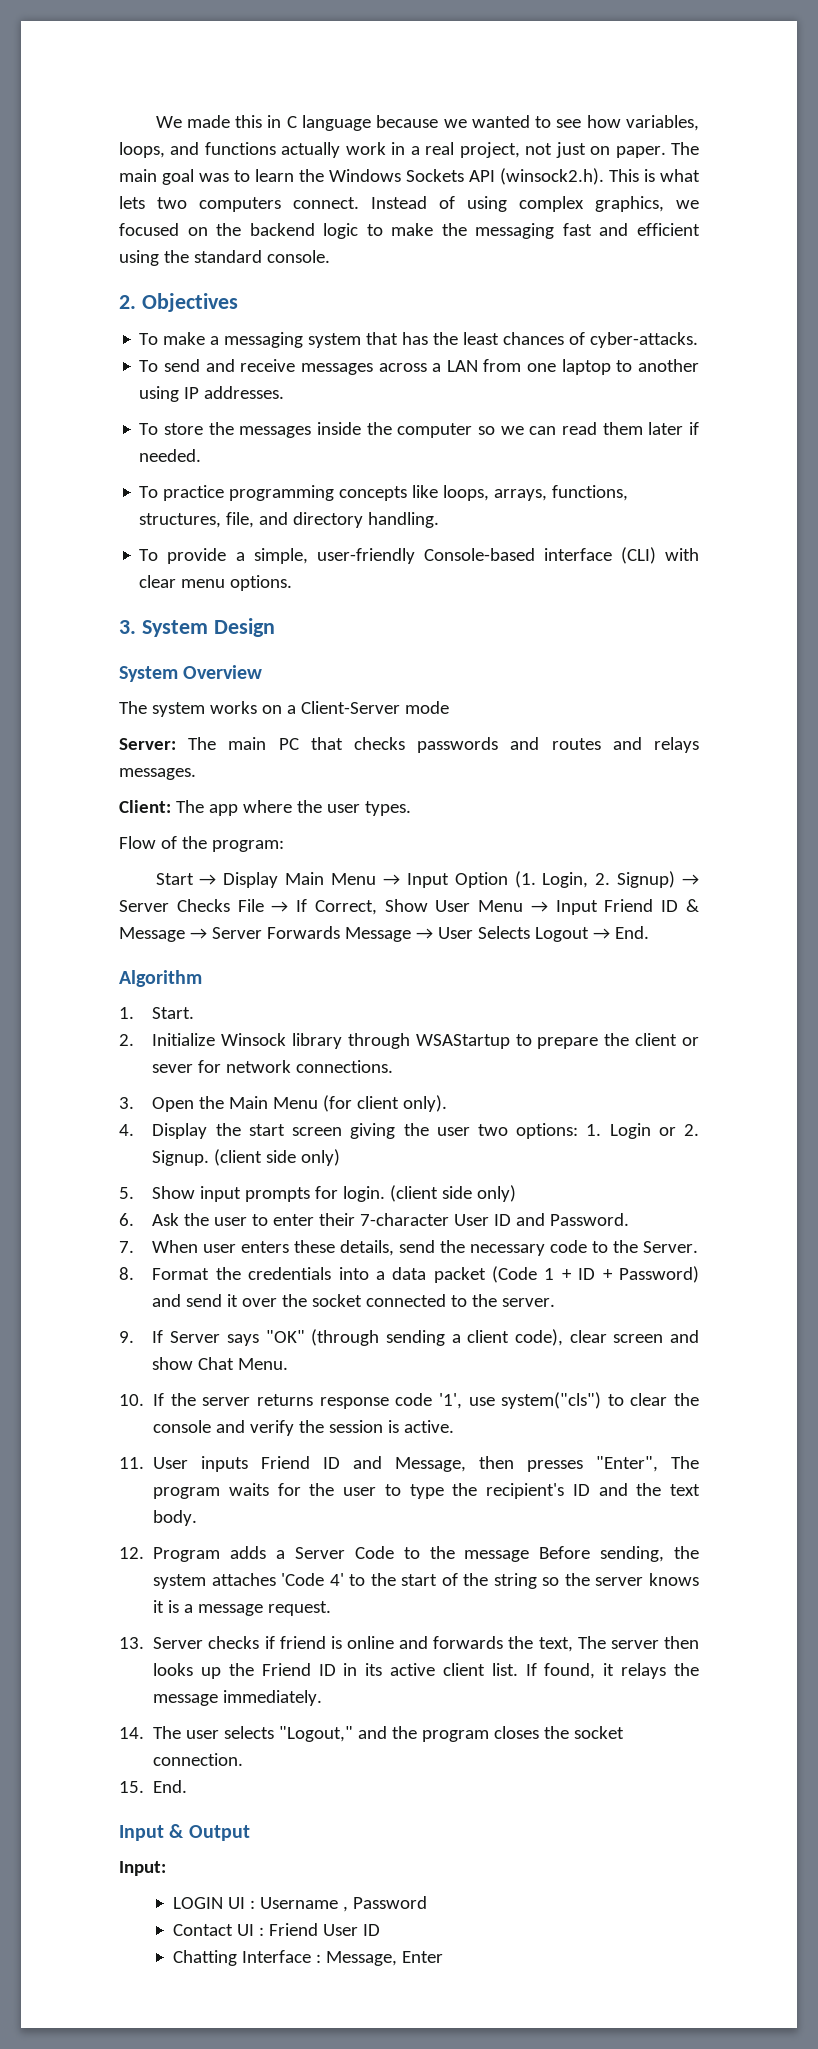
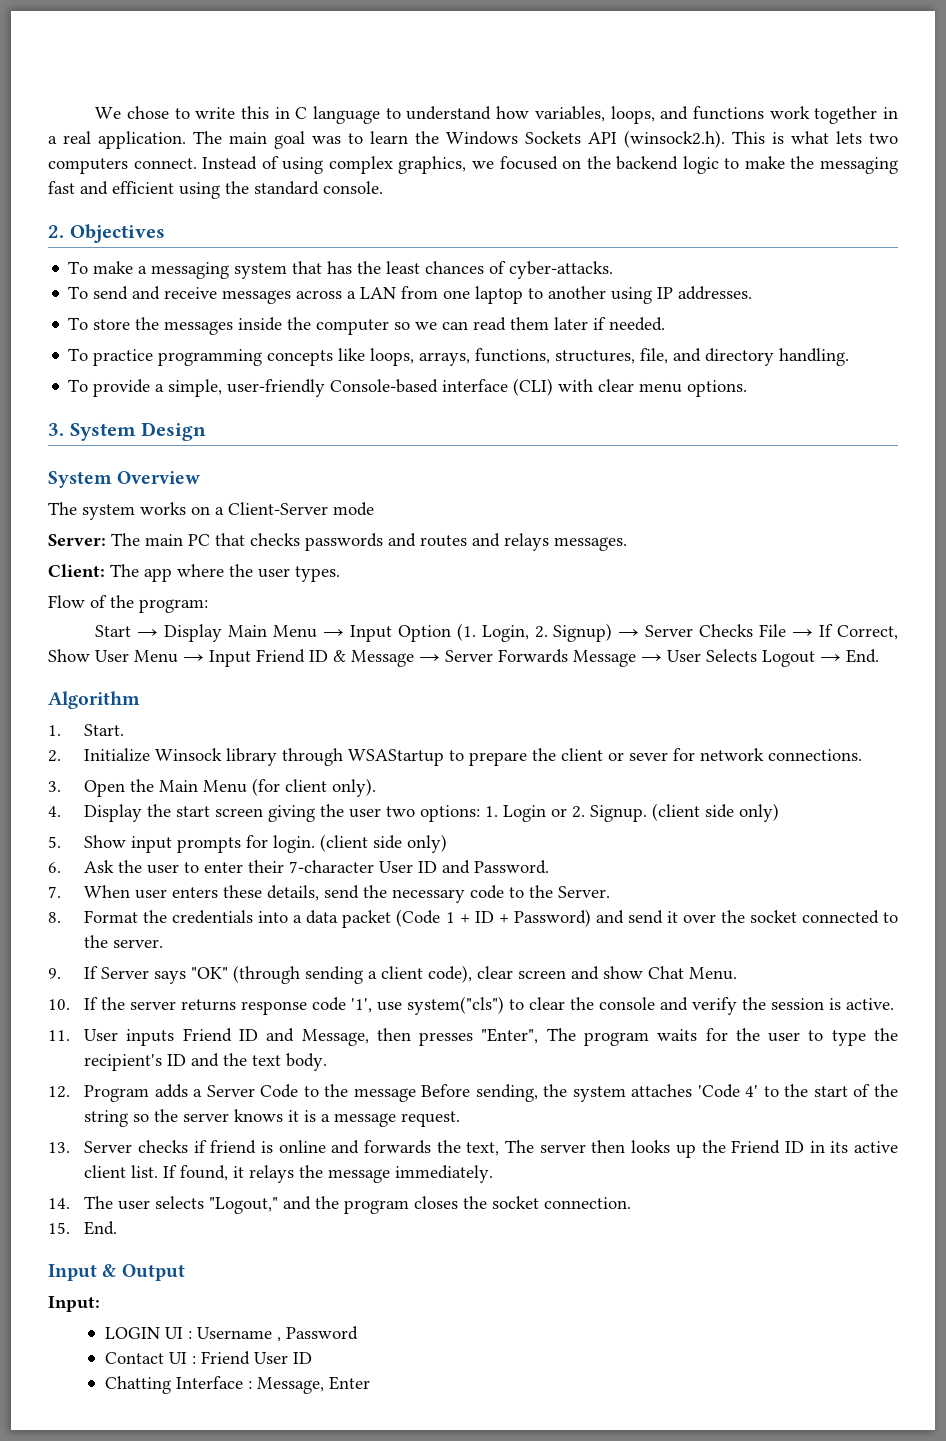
- We made this in C language because we wanted to see how variables, loops, and functions actually work in a real project, not just on paper.
+ We chose to write this in C language to understand how variables, loops, and functions work together in a real application.

